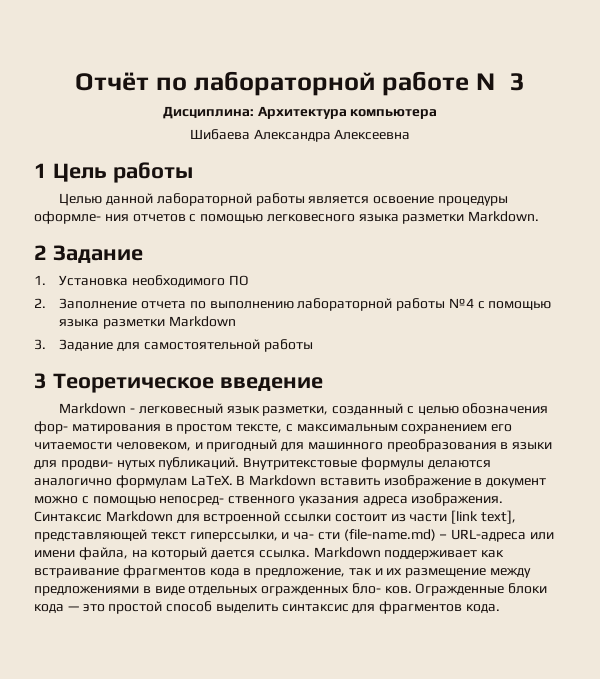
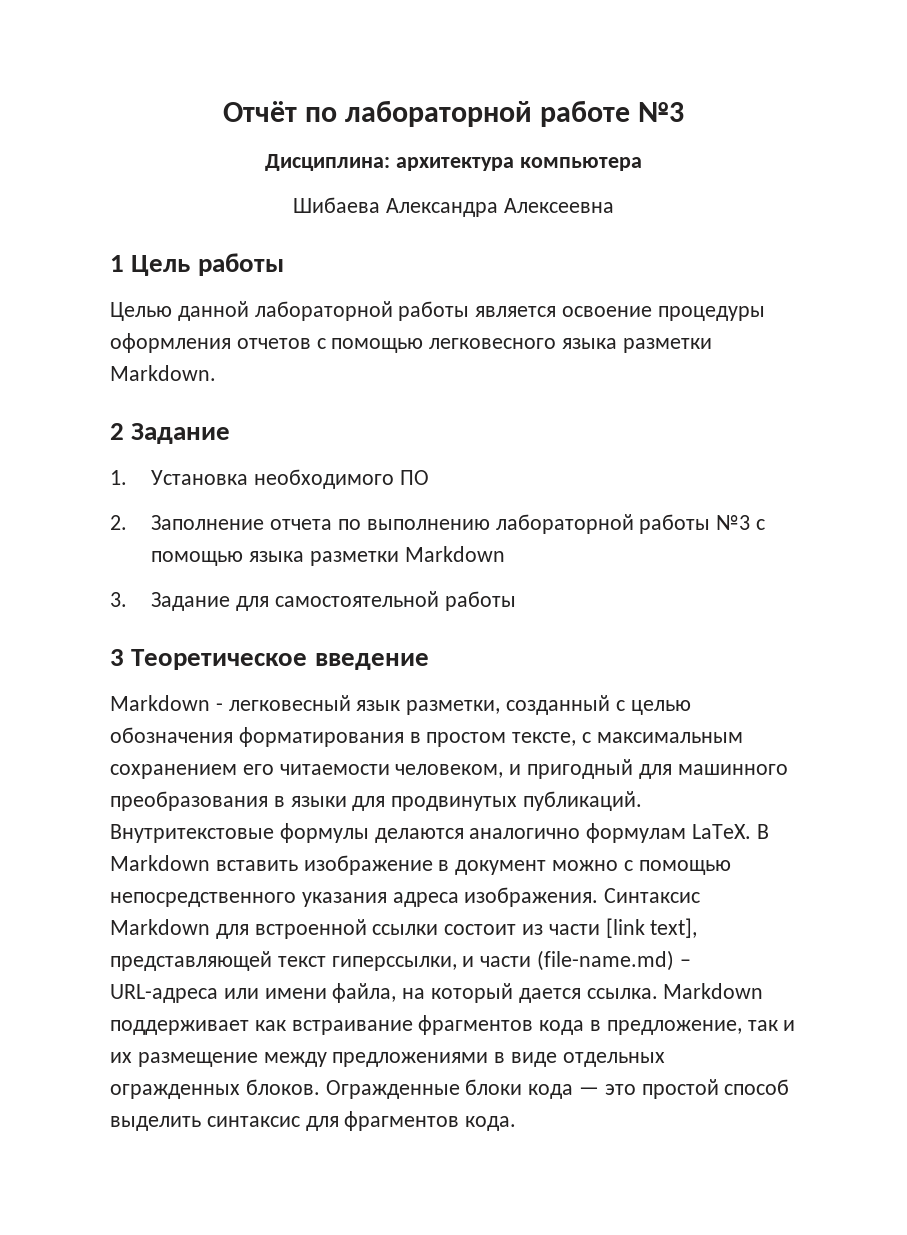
- Дисциплина: Архитектура компьютера
+ Дисциплина: архитектура компьютера
- Целью данной лабораторной работы является освоение процедуры оформле- ния отчетов с помощью легковесного языка разметки Markdown.
+ Целью данной лабораторной работы является освоение процедуры оформления отчетов с помощью легковесного языка разметки Markdown.
- 2. Заполнение отчета по выполнению лабораторной работы №4 с помощью языка разметки Markdown
+ 2. Заполнение отчета по выполнению лабораторной работы №3 с помощью языка разметки Markdown
- Markdown - легковесный язык разметки, созданный с целью обозначения фор- матирования в простом тексте, с максимальным сохранением его читаемости человеком, и пригодный для машинного преобразования в языки для продви- нутых публикаций.
+ Markdown - легковесный язык разметки, созданный с целью обозначения форматирования в простом тексте, с максимальным сохранением его читаемости человеком, и пригодный для машинного преобразования в языки для продвинутых публикаций.
- В Markdown вставить изображение в документ можно с помощью непосред- ственного указания адреса изображения.
+ В Markdown вставить изображение в документ можно с помощью непосредственного указания адреса изображения.
- Синтаксис Markdown для встроенной ссылки состоит из части [link text], представляющей текст гиперссылки, и ча- сти (file-name.md) – URL-адреса или имени файла, на который дается ссылка.
+ Синтаксис Markdown для встроенной ссылки состоит из части [link text], представляющей текст гиперссылки, и части (file-name.md) – URL-адреса или имени файла, на который дается ссылка.
- Markdown поддерживает как встраивание фрагментов кода в предложение, так и их размещение между предложениями в виде отдельных огражденных бло- ков.
+ Markdown поддерживает как встраивание фрагментов кода в предложение, так и их размещение между предложениями в виде отдельных огражденных блоков.

